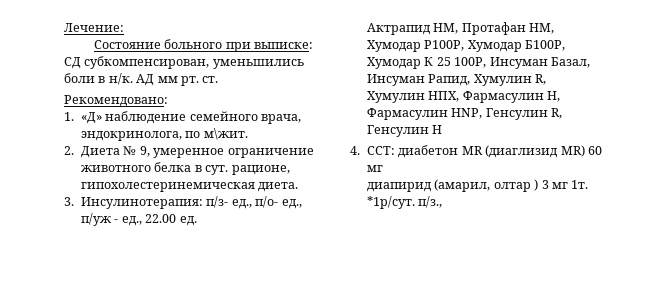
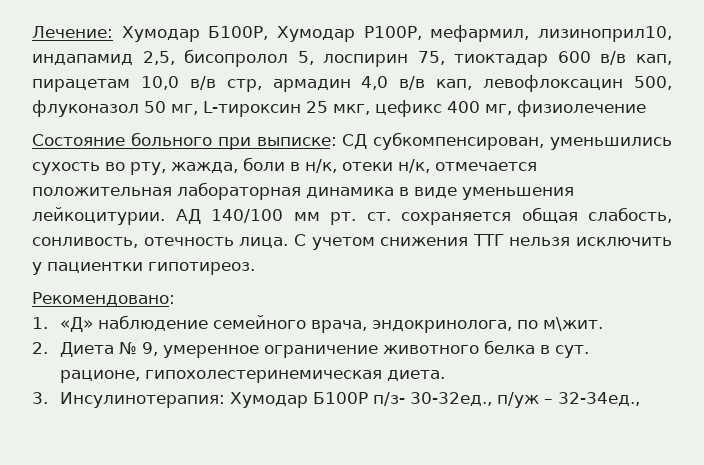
- Лечение:
+ Лечение: Хумодар Б100Р, Хумодар Р100Р, мефармил, лизиноприл10, индапамид 2,5, бисопролол 5, лоспирин 75, тиоктадар 600 в/в кап, пирацетам 10,0 в/в стр, армадин 4,0 в/в кап, левофлоксацин 500, флуконазол 50 мг, L-тироксин 25 мкг, цефикс 400 мг, физиолечение
- Состояние больного при выписке: СД субкомпенсирован, уменьшились боли в н/к. АД мм рт. ст.
+ Состояние больного при выписке: СД субкомпенсирован, уменьшились сухость во рту, жажда, боли в н/к, отеки н/к, отмечается положительная лабораторная динамика в виде уменьшения лейкоцитурии. АД 140/100 мм рт. ст. сохраняется общая слабость, сонливость, отечность лица. С учетом снижения ТТГ нельзя исключить у пациентки гипотиреоз.
- 3. Инсулинотерапия: п/з- ед., п/о- ед., п/уж - ед., 22.00 ед.
- Актрапид НМ, Протафан НМ, Хумодар Р100Р, Хумодар Б100Р, Хумодар К 25 100Р, Инсуман Базал, Инсуман Рапид, Хумулин R, Хумулин НПХ, Фармасулин Н, Фармасулин НNР, Генсулин R, Генсулин Н
- 4. ССТ: диабетон МR (диаглизид МR) 60 мг
- диапирид (амарил, олтар ) 3 мг 1т. *1р/сут. п/з.,
+ 3. Инсулинотерапия: Хумодар Б100Р п/з- 30-32ед., п/уж – 32-34ед.,

